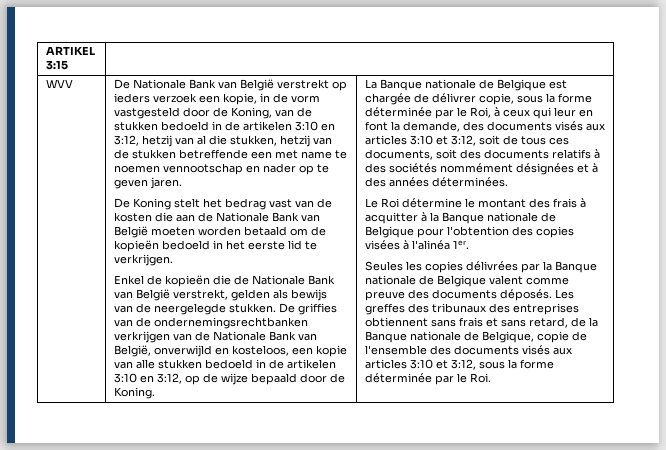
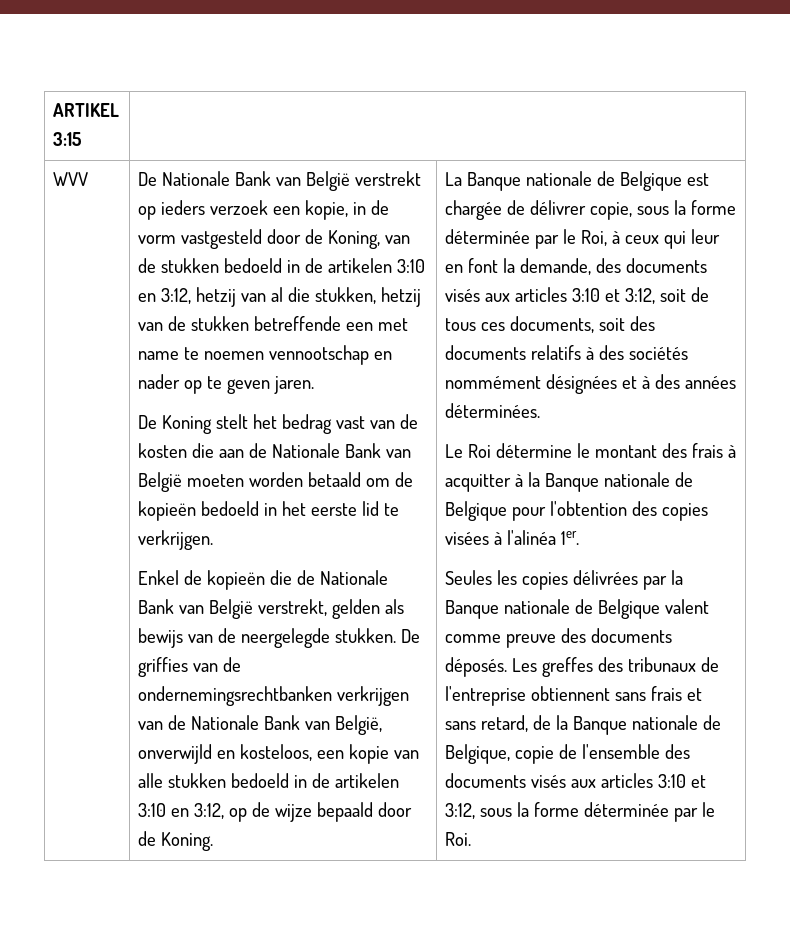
- Les greffes des tribunaux des entreprises obtiennent sans frais et sans retard, de la Banque nationale de Belgique, copie de l'ensemble des documents visés aux articles 3:10 et 3:12, sous la forme déterminée par le Roi.
+ Les greffes des tribunaux de l'entreprise obtiennent sans frais et sans retard, de la Banque nationale de Belgique, copie de l'ensemble des documents visés aux articles 3:10 et 3:12, sous la forme déterminée par le Roi.

